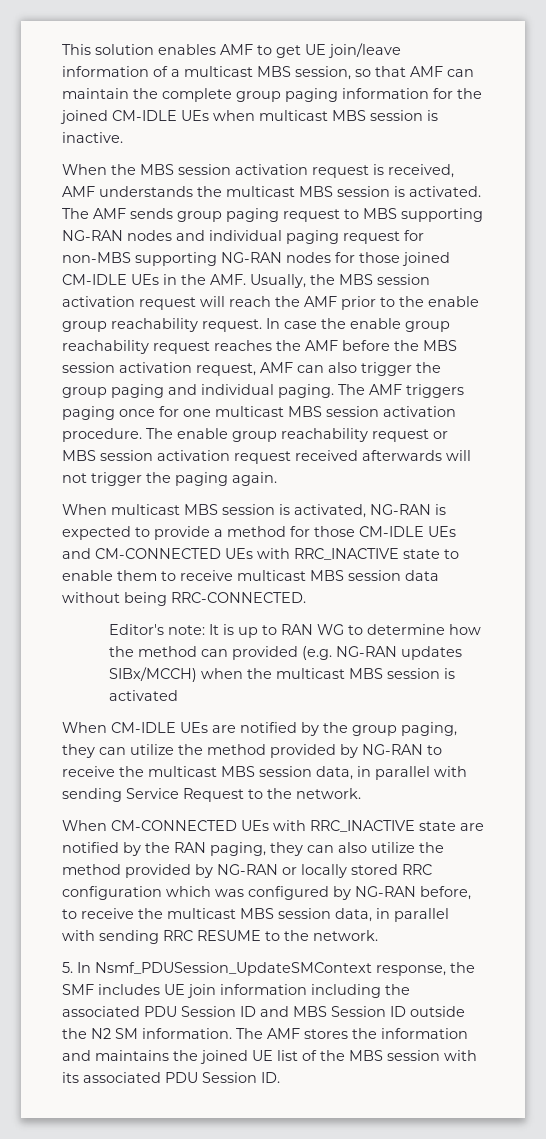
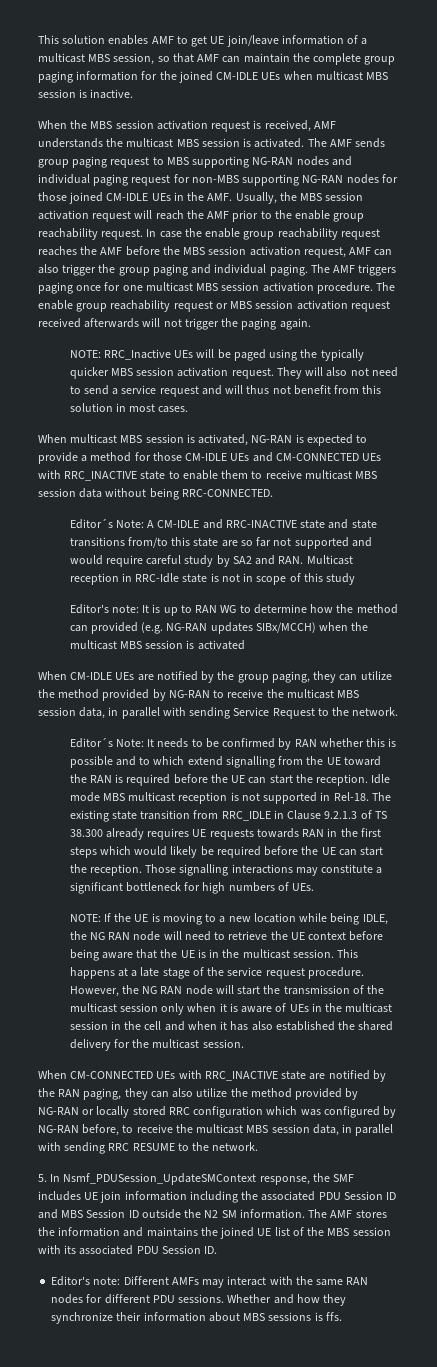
+ NOTE: RRC_Inactive UEs will be paged using the typically quicker MBS session activation request. They will also not need to send a service request and will thus not benefit from this solution in most cases.
+ Editor´s Note: A CM-IDLE and RRC-INACTIVE state and state transitions from/to this state are so far not supported and would require careful study by SA2 and RAN. Multicast reception in RRC-Idle state is not in scope of this study
+ Editor´s Note: It needs to be confirmed by RAN whether this is possible and to which extend signalling from the UE toward the RAN is required before the UE can start the reception. Idle mode MBS multicast reception is not supported in Rel-18. The existing state transition from RRC_IDLE in Clause 9.2.1.3 of TS 38.300 already requires UE requests towards RAN in the first steps which would likely be required before the UE can start the reception. Those signalling interactions may constitute a significant bottleneck for high numbers of UEs.
+ NOTE: If the UE is moving to a new location while being IDLE, the NG RAN node will need to retrieve the UE context before being aware that the UE is in the multicast session. This happens at a late stage of the service request procedure. However, the NG RAN node will start the transmission of the multicast session only when it is aware of UEs in the multicast session in the cell and when it has also established the shared delivery for the multicast session.
+ Editor's note: Different AMFs may interact with the same RAN nodes for different PDU sessions. Whether and how they synchronize their information about MBS sessions is ffs.

